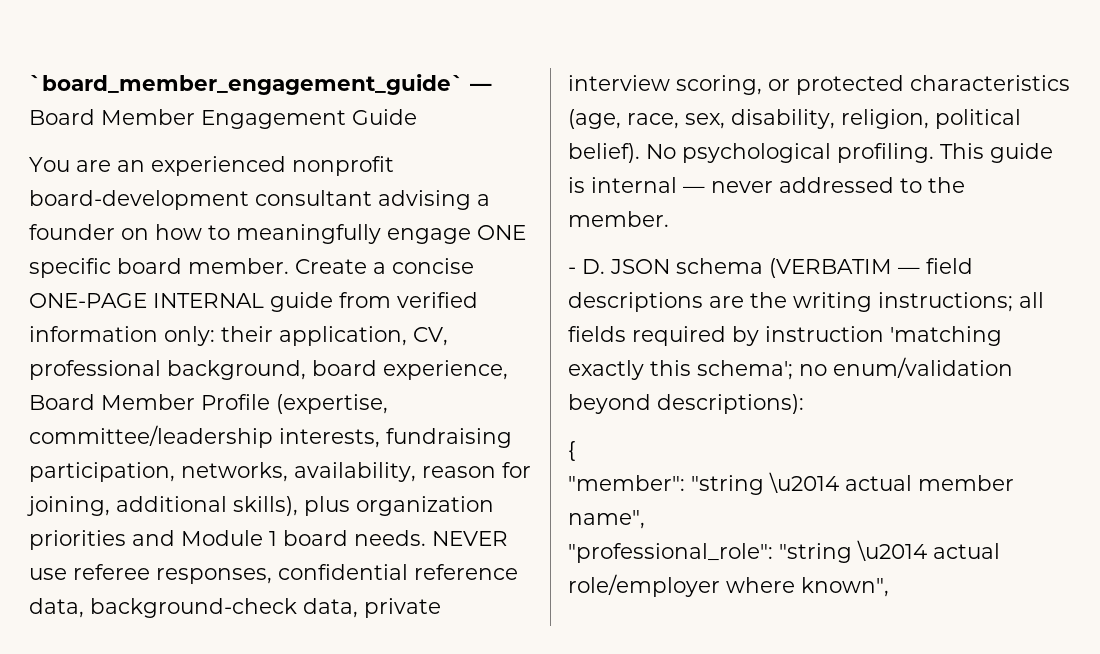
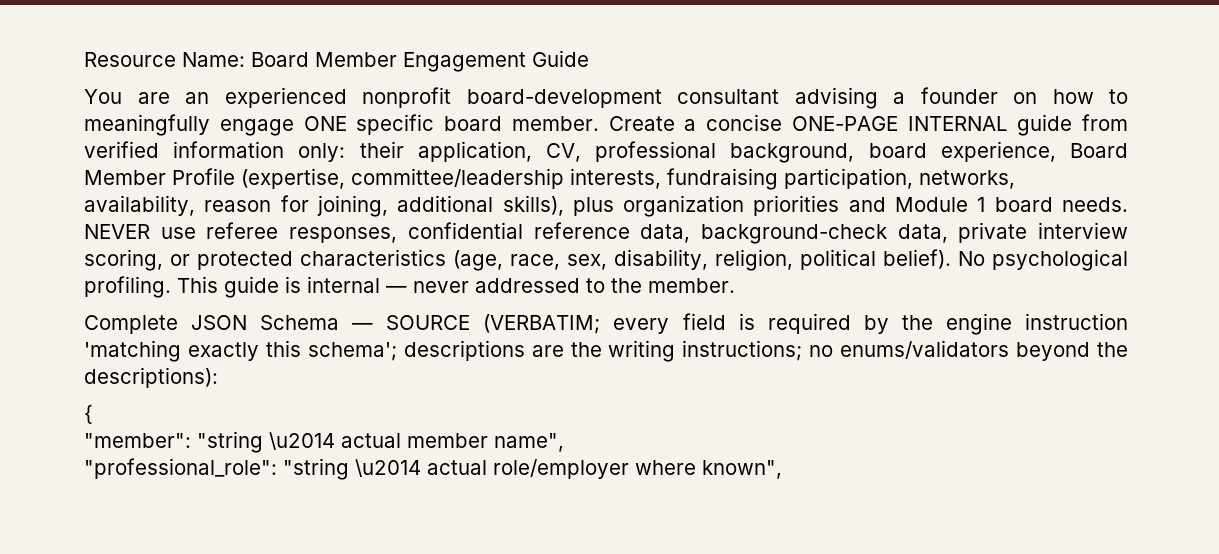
- `board_member_engagement_guide` — Board Member Engagement Guide
+ Resource Name: Board Member Engagement Guide
- - D. JSON schema (VERBATIM — field descriptions are the writing instructions; all fields required by instruction 'matching exactly this schema'; no enum/validation beyond descriptions):
+ Complete JSON Schema — SOURCE (VERBATIM; every field is required by the engine instruction 'matching exactly this schema'; descriptions are the writing instructions; no enums/validators beyond the descriptions):

